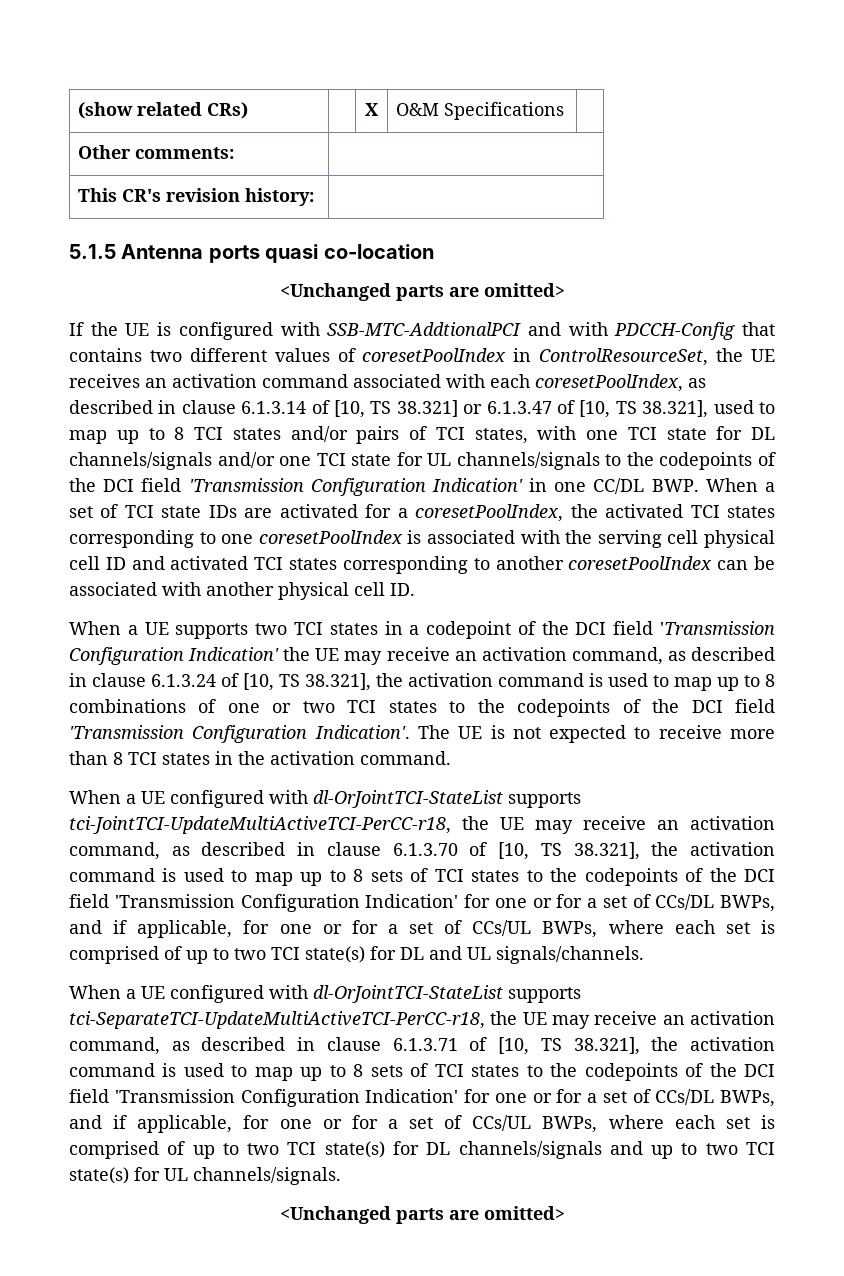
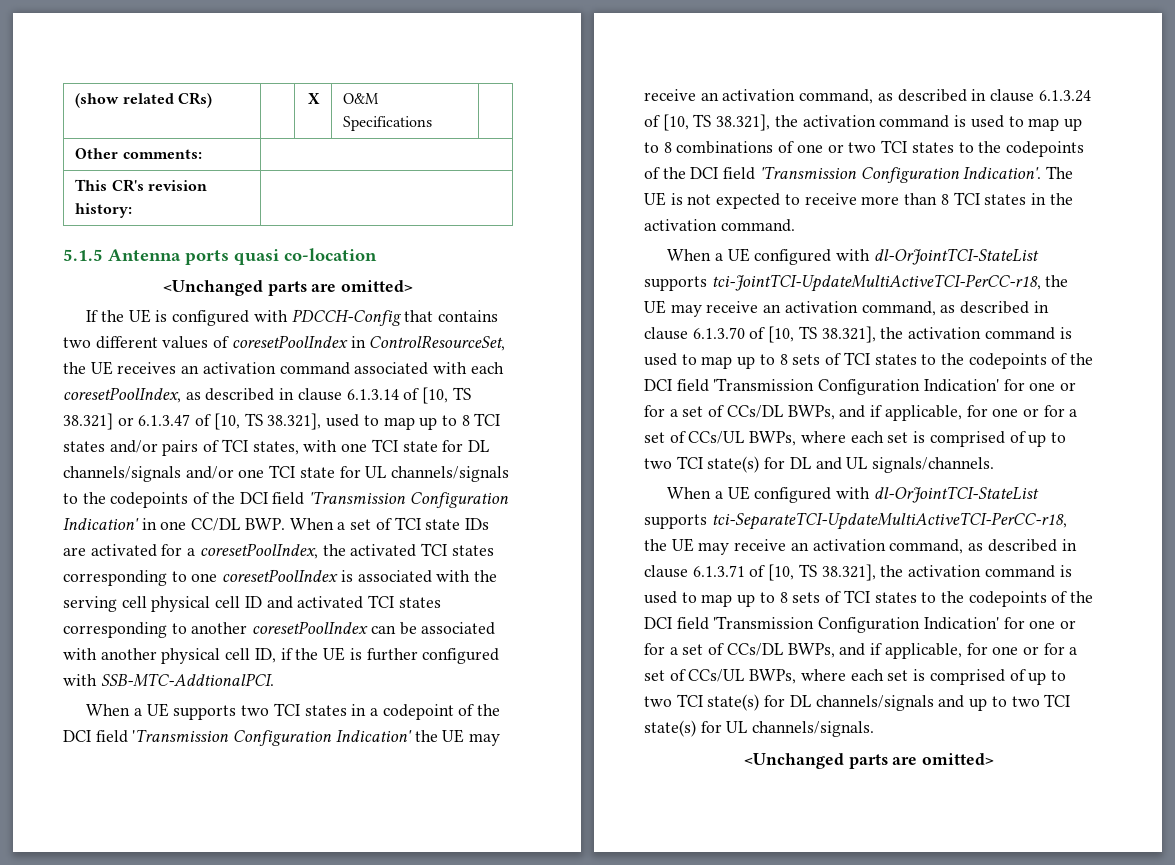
- If the UE is configured with SSB-MTC-AddtionalPCI and with PDCCH-Config that contains two different values of coresetPoolIndex in ControlResourceSet, the UE receives an activation command associated with each coresetPoolIndex, as described in clause 6.1.3.14 of [10, TS 38.321] or 6.1.3.47 of [10, TS 38.321], used to map up to 8 TCI states and/or pairs of TCI states, with one TCI state for DL channels/signals and/or one TCI state for UL channels/signals to the codepoints of the DCI field 'Transmission Configuration Indication' in one CC/DL BWP. When a set of TCI state IDs are activated for a coresetPoolIndex, the activated TCI states corresponding to one coresetPoolIndex is associated with the serving cell physical cell ID and activated TCI states corresponding to another coresetPoolIndex can be associated with another physical cell ID.
+ If the UE is configured with PDCCH-Config that contains two different values of coresetPoolIndex in ControlResourceSet, the UE receives an activation command associated with each coresetPoolIndex, as described in clause 6.1.3.14 of [10, TS 38.321] or 6.1.3.47 of [10, TS 38.321], used to map up to 8 TCI states and/or pairs of TCI states, with one TCI state for DL channels/signals and/or one TCI state for UL channels/signals to the codepoints of the DCI field 'Transmission Configuration Indication' in one CC/DL BWP. When a set of TCI state IDs are activated for a coresetPoolIndex, the activated TCI states corresponding to one coresetPoolIndex is associated with the serving cell physical cell ID and activated TCI states corresponding to another coresetPoolIndex can be associated with another physical cell ID, if the UE is further configured with SSB-MTC-AddtionalPCI.

